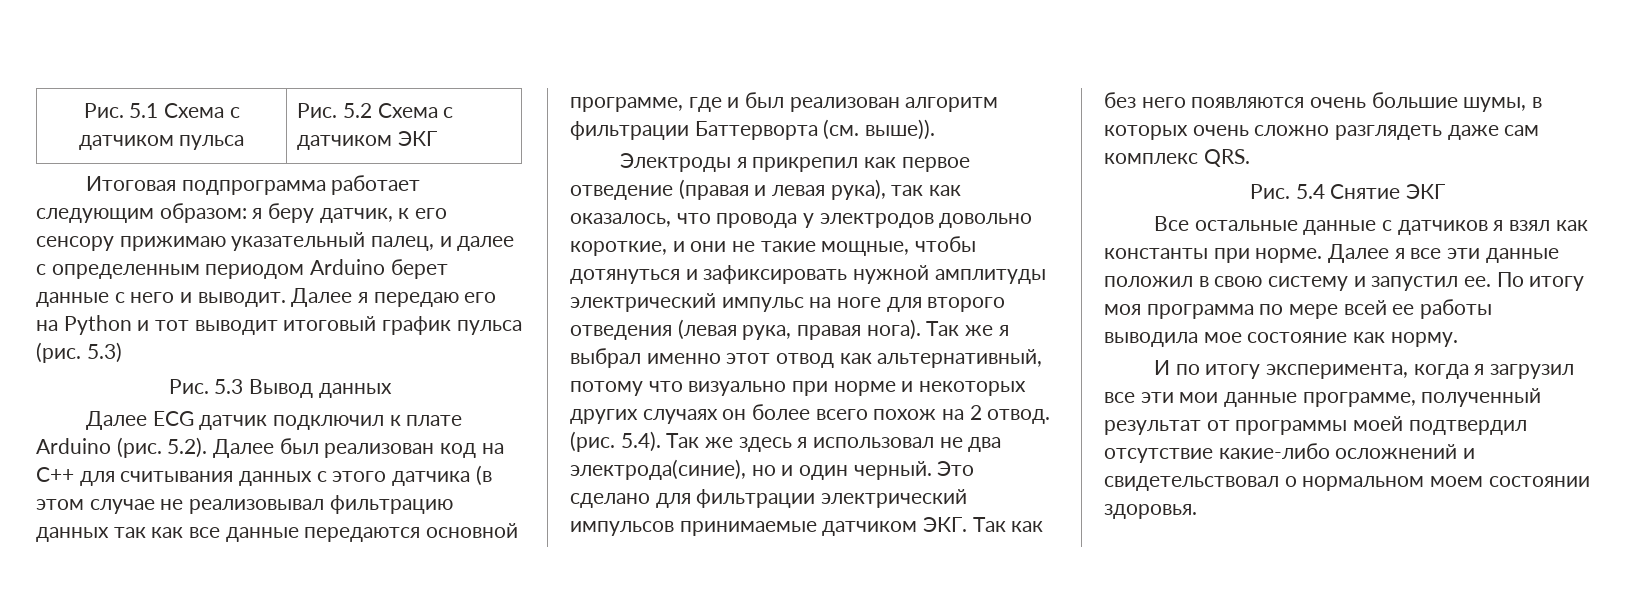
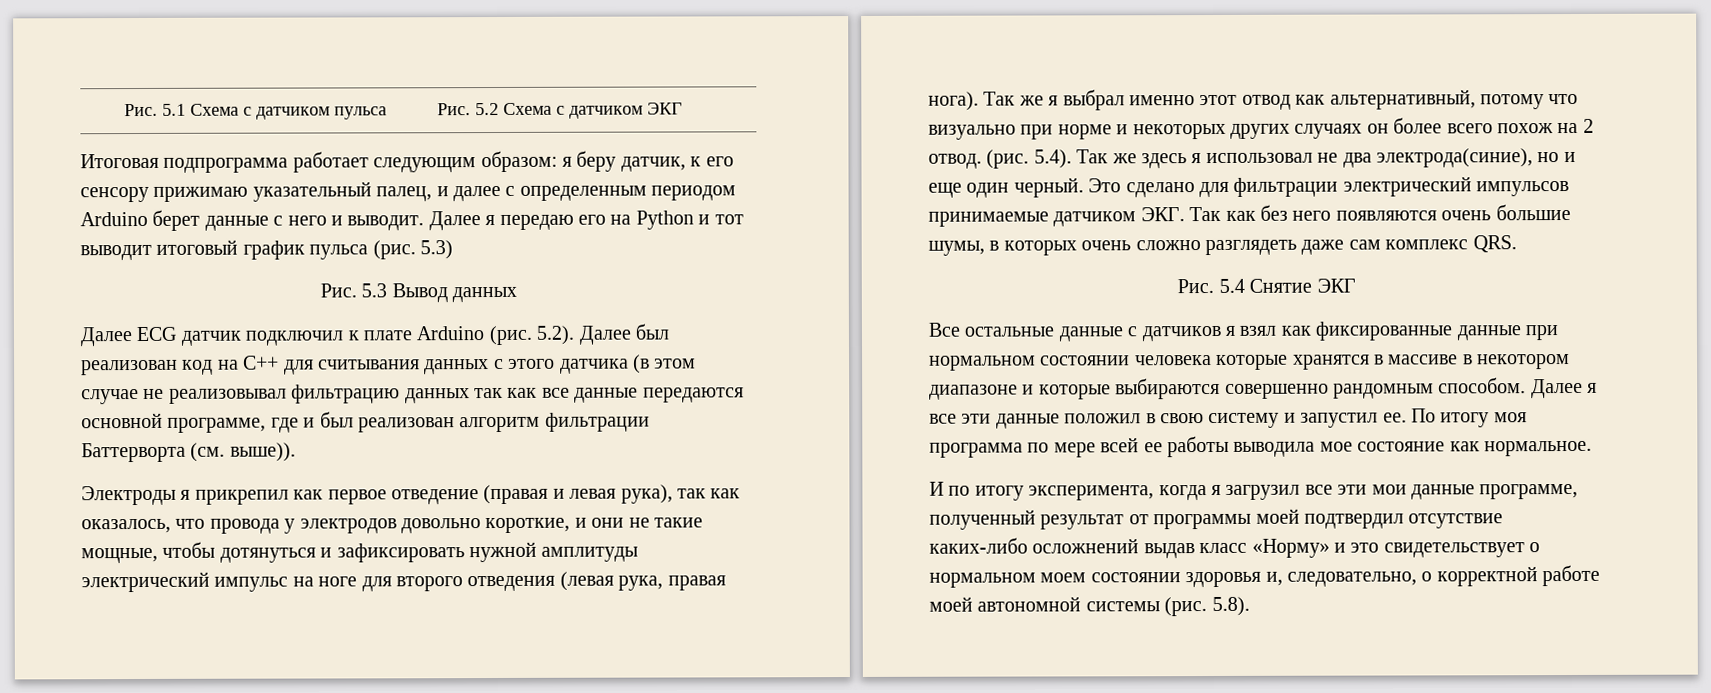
- 5.4). Так же здесь я использовал не два электрода(синие), но и один черный.
+ 5.4). Так же здесь я использовал не два электрода(синие), но и еще один черный.
- Все остальные данные с датчиков я взял как константы при норме.
+ Все остальные данные с датчиков я взял как фиксированные данные при нормальном состоянии человека которые хранятся в массиве в некотором диапазоне и которые выбираются совершенно рандомным способом.
- По итогу моя программа по мере всей ее работы выводила мое состояние как норму.
+ По итогу моя программа по мере всей ее работы выводила мое состояние как нормальное.
- И по итогу эксперимента, когда я загрузил все эти мои данные программе, полученный результат от программы моей подтвердил отсутствие какие-либо осложнений и свидетельствовал о нормальном моем состоянии здоровья.
+ И по итогу эксперимента, когда я загрузил все эти мои данные программе, полученный результат от программы моей подтвердил отсутствие каких-либо осложнений выдав класс «Норму» и это свидетельствует о нормальном моем состоянии здоровья и, следовательно, о корректной работе моей автономной системы (рис. 5.8).

